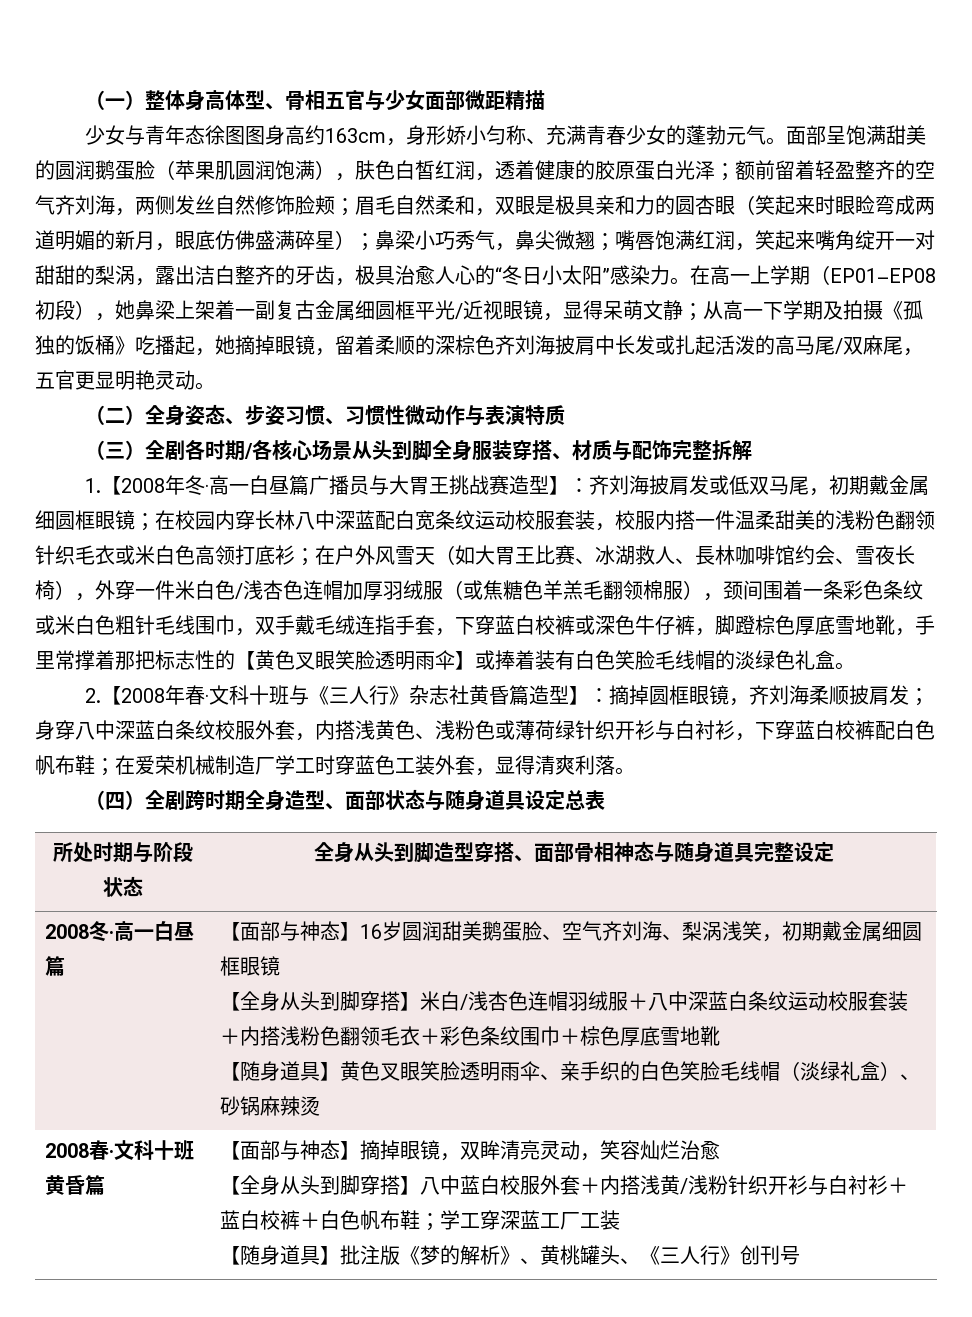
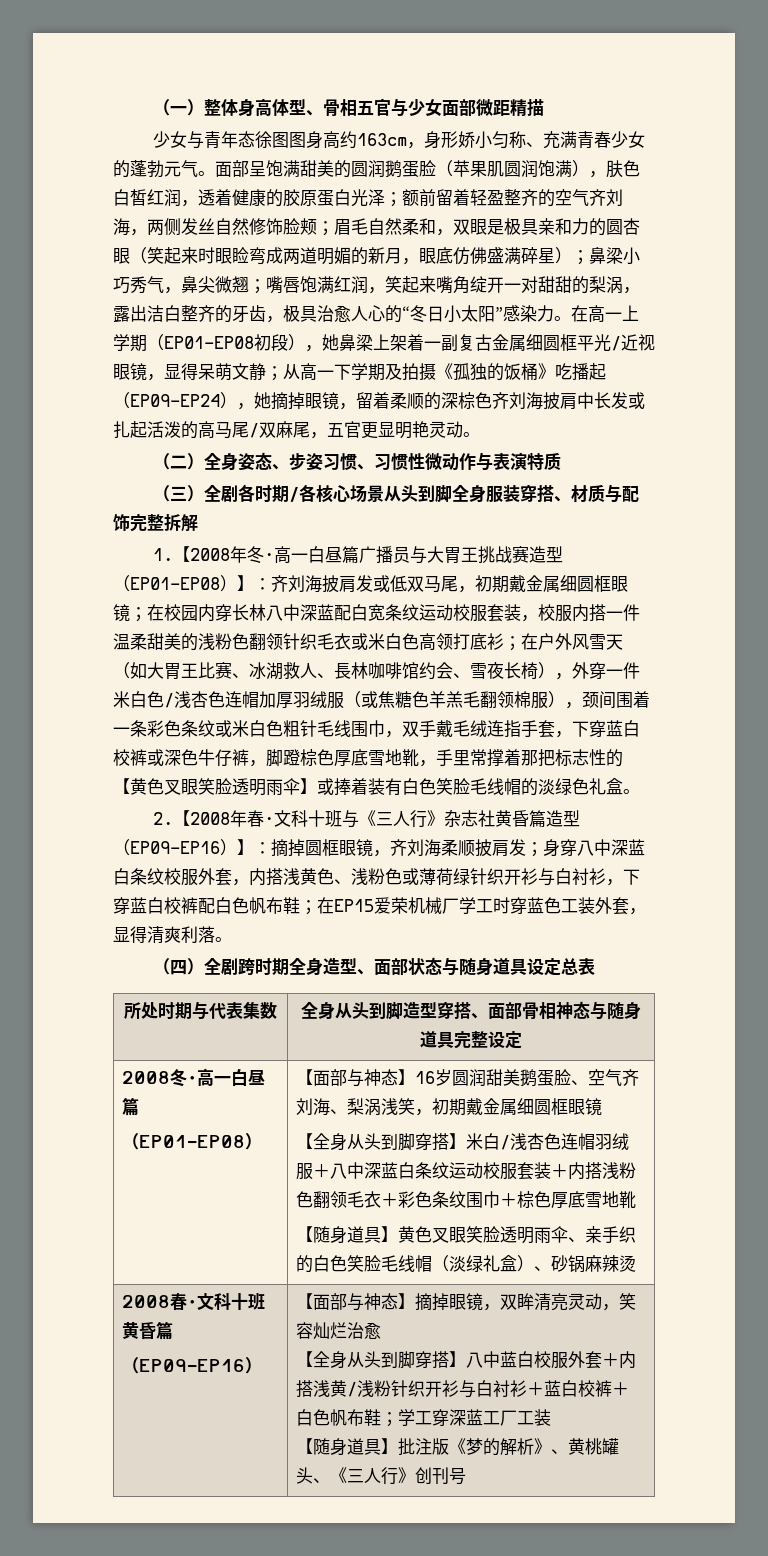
- 在高一上学期（EP01–EP08初段），她鼻梁上架着一副复古金属细圆框平光/近视眼镜，显得呆萌文静；从高一下学期及拍摄《孤独的饭桶》吃播起，她摘掉眼镜，留着柔顺的深棕色齐刘海披肩中长发或扎起活泼的高马尾/双麻尾，五官更显明艳灵动。
+ 在高一上学期（EP01–EP08初段），她鼻梁上架着一副复古金属细圆框平光/近视眼镜，显得呆萌文静；从高一下学期及拍摄《孤独的饭桶》吃播起（EP09–EP24），她摘掉眼镜，留着柔顺的深棕色齐刘海披肩中长发或扎起活泼的高马尾/双麻尾，五官更显明艳灵动。
- 1.【2008年冬·高一白昼篇广播员与大胃王挑战赛造型】：
+ 1.【2008年冬·高一白昼篇广播员与大胃王挑战赛造型（EP01–EP08）】：
- 2.【2008年春·文科十班与《三人行》杂志社黄昏篇造型】：摘掉圆框眼镜，齐刘海柔顺披肩发；身穿八中深蓝白条纹校服外套，内搭浅黄色、浅粉色或薄荷绿针织开衫与白衬衫，下穿蓝白校裤配白色帆布鞋；在爱荣机械制造厂学工时穿蓝色工装外套，显得清爽利落。
+ 2.【2008年春·文科十班与《三人行》杂志社黄昏篇造型（EP09–EP16）】：摘掉圆框眼镜，齐刘海柔顺披肩发；身穿八中深蓝白条纹校服外套，内搭浅黄色、浅粉色或薄荷绿针织开衫与白衬衫，下穿蓝白校裤配白色帆布鞋；在EP15爱荣机械厂学工时穿蓝色工装外套，显得清爽利落。
- 所处时期与阶段状态 | 全身从头到脚造型穿搭、面部骨相神态与随身道具完整设定
+ 所处时期与代表集数 | 全身从头到脚造型穿搭、面部骨相神态与随身道具完整设定
  2008冬·高一白昼篇
+ （EP01–EP08）
  2008春·文科十班黄昏篇
+ （EP09–EP16）

